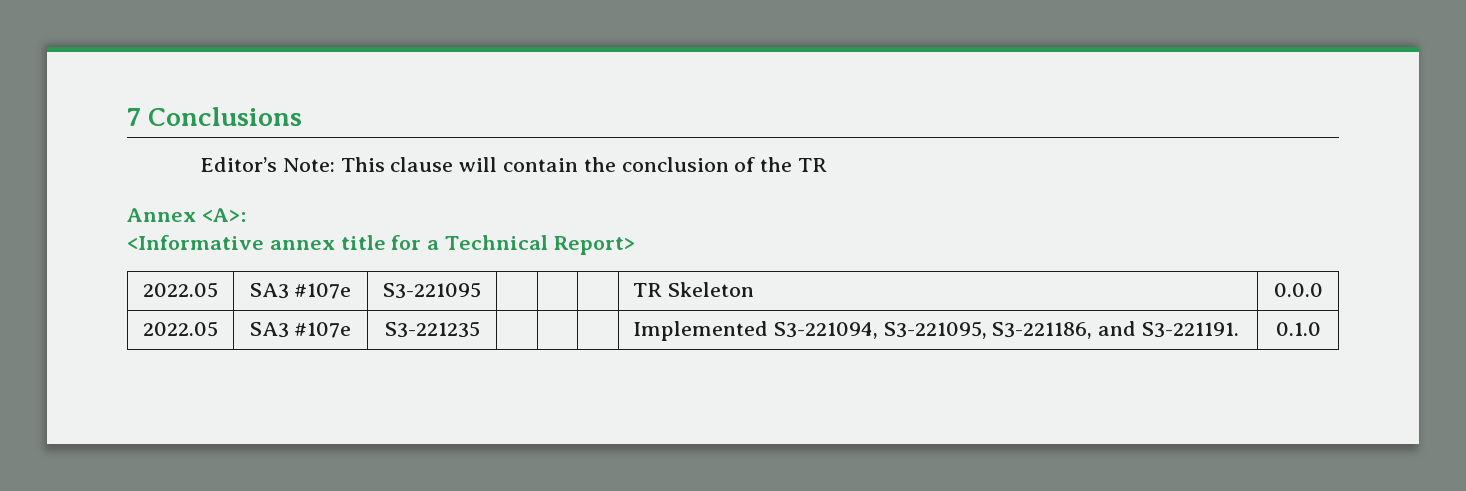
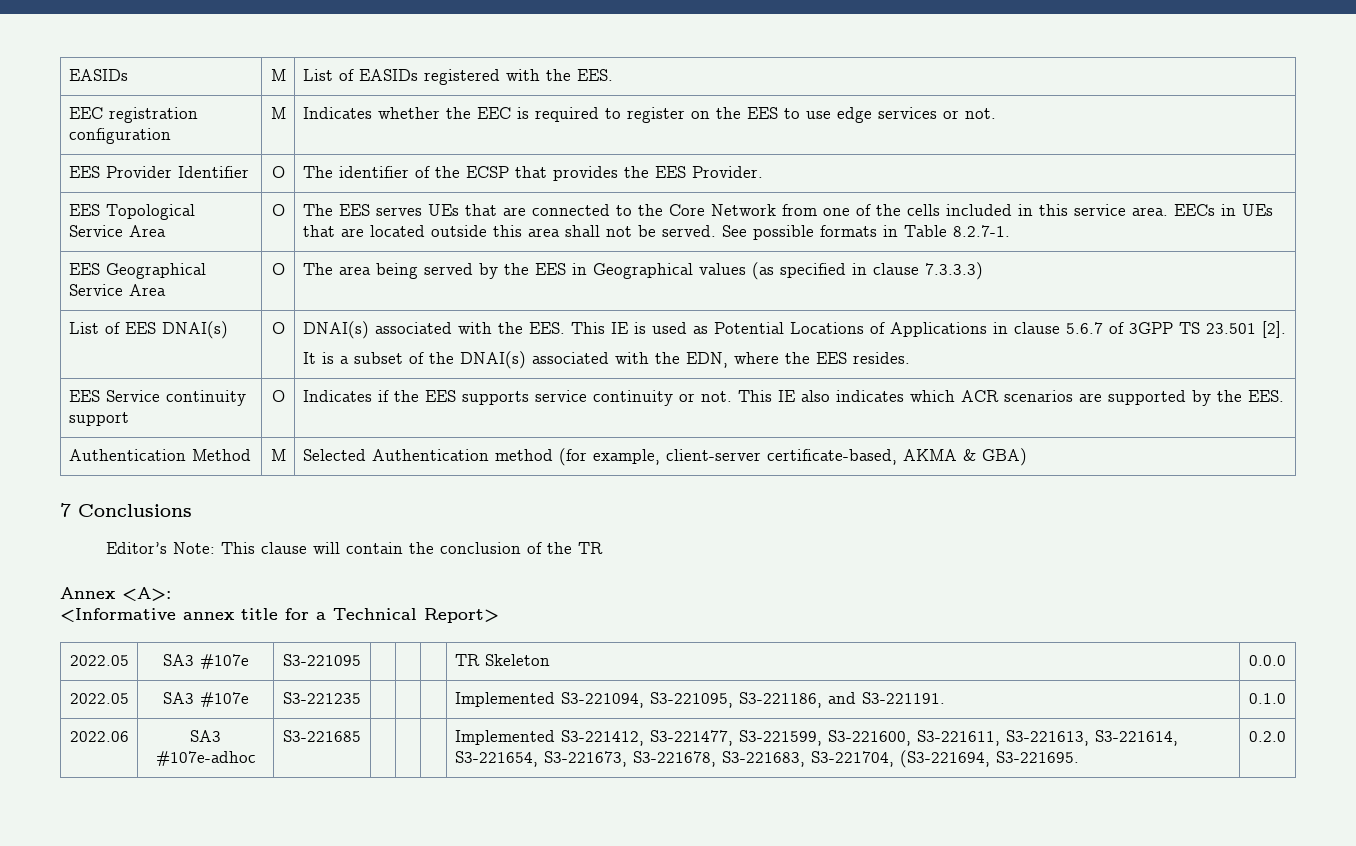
+ EASIDs | M | List of EASIDs registered with the EES.
+ EEC registration configuration | M | Indicates whether the EEC is required to register on the EES to use edge services or not.
+ EES Provider Identifier | O | The identifier of the ECSP that provides the EES Provider.
+ EES Topological Service Area | O | The EES serves UEs that are connected to the Core Network from one of the cells included in this service area. EECs in UEs that are located outside this area shall not be served. See possible formats in Table 8.2.7-1.
+ EES Geographical Service Area | O | The area being served by the EES in Geographical values (as specified in clause 7.3.3.3)
+ List of EES DNAI(s) | O | DNAI(s) associated with the EES. This IE is used as Potential Locations of Applications in clause 5.6.7 of 3GPP TS 23.501 [2].
+ It is a subset of the DNAI(s) associated with the EDN, where the EES resides.
+ EES Service continuity support | O | Indicates if the EES supports service continuity or not. This IE also indicates which ACR scenarios are supported by the EES.
+ Authentication Method | M | Selected Authentication method (for example, client-server certificate-based, AKMA & GBA)
+ 2022.06 | SA3 #107e-adhoc | S3-221685 | | | | Implemented S3-221412, S3-221477, S3-221599, S3-221600, S3-221611, S3-221613, S3-221614, S3-221654, S3-221673, S3-221678, S3-221683, S3-221704, (S3-221694, S3-221695. | 0.2.0

